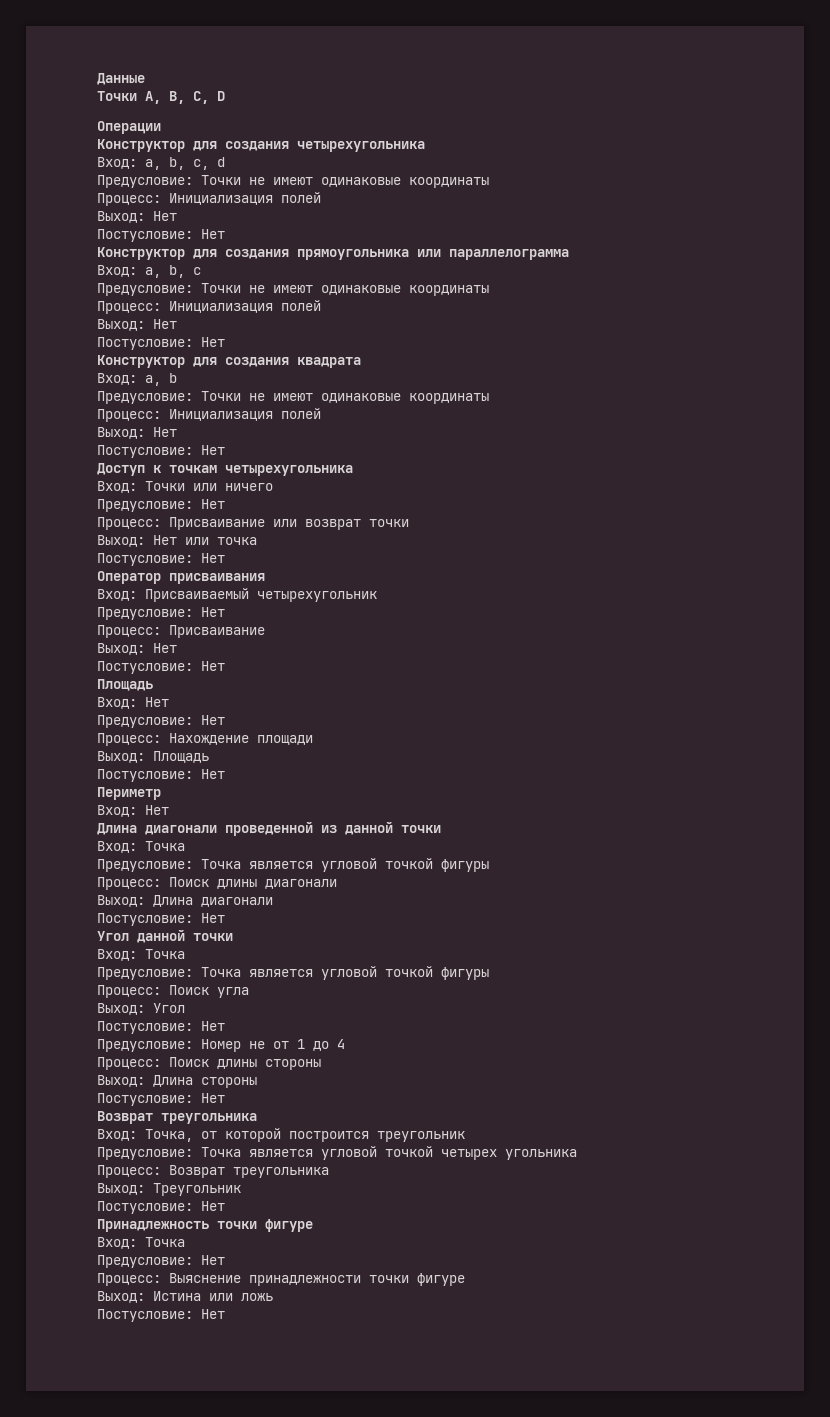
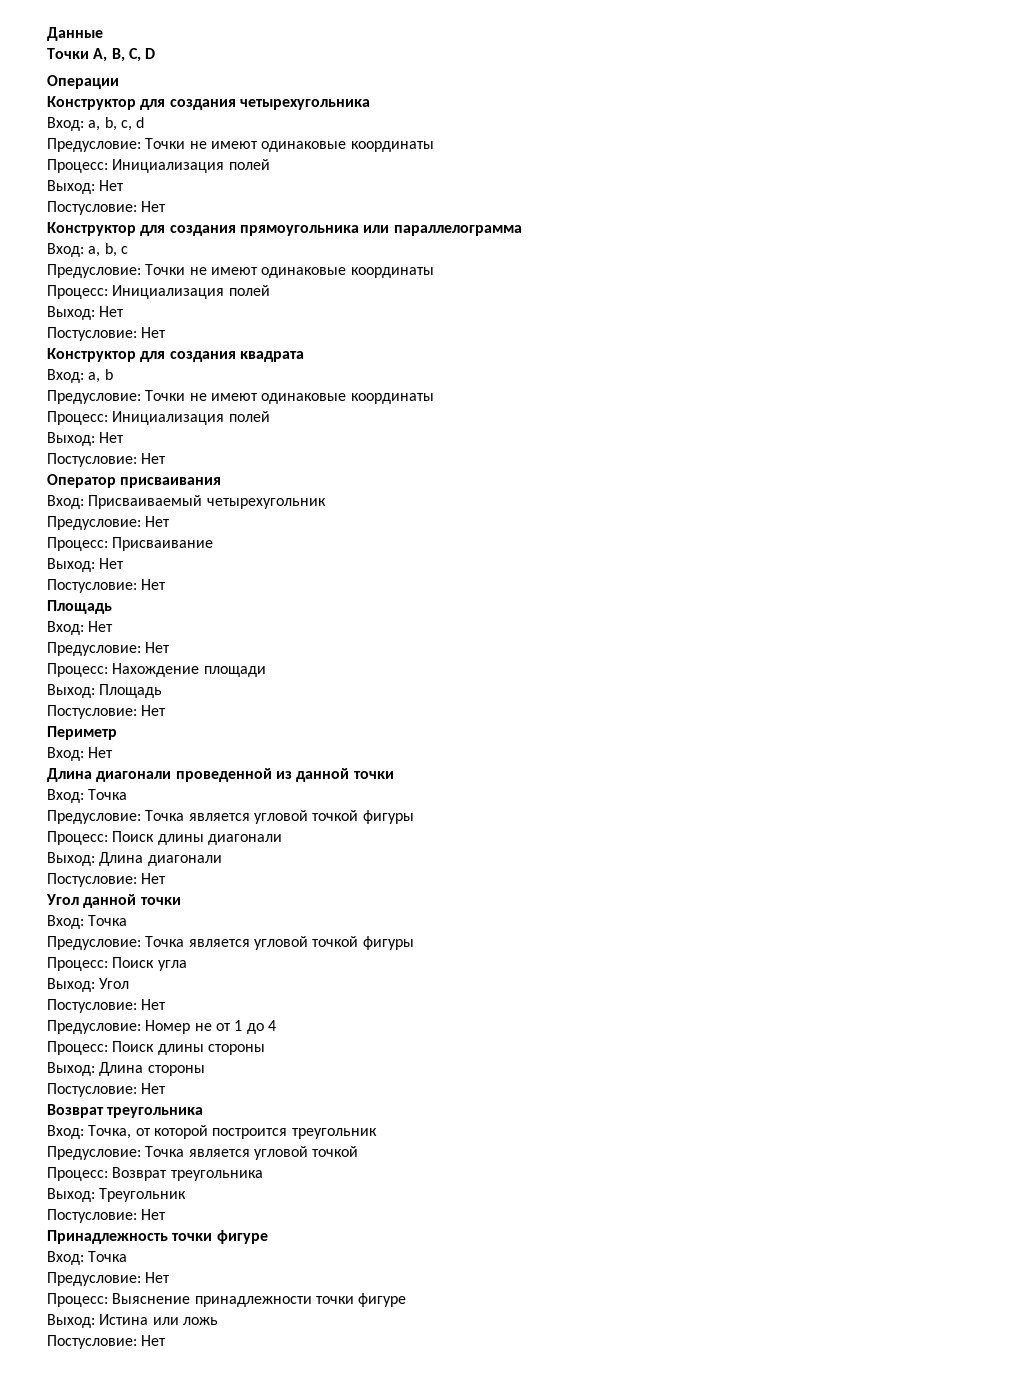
- Доступ к точкам четырехугольника
- Вход: Точки или ничего
- Предусловие: Нет
- Процесс: Присваивание или возврат точки
- Выход: Нет или точка
- Постусловие: Нет
  Вход: Точка, от которой построится треугольник
- Предусловие: Точка является угловой точкой четырех угольника
+ Предусловие: Точка является угловой точкой

